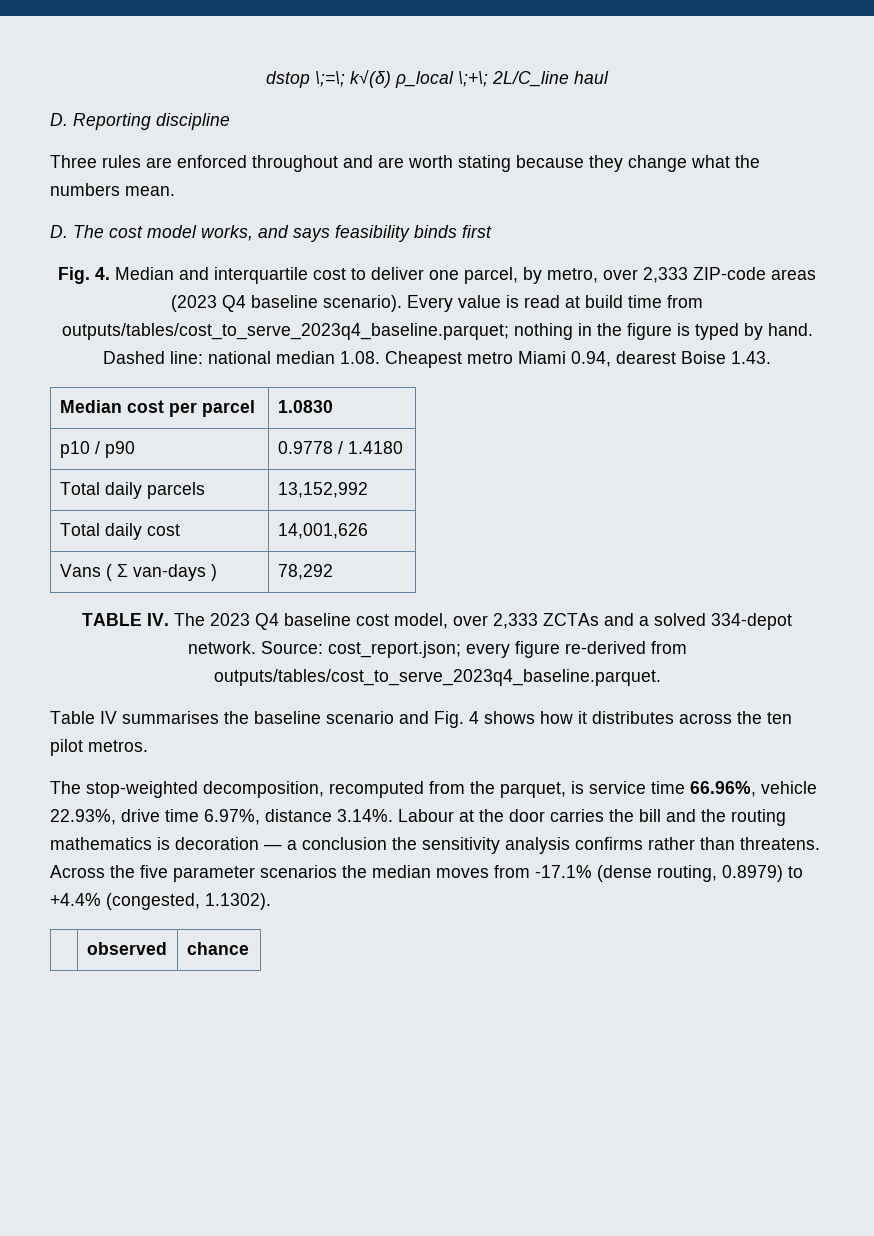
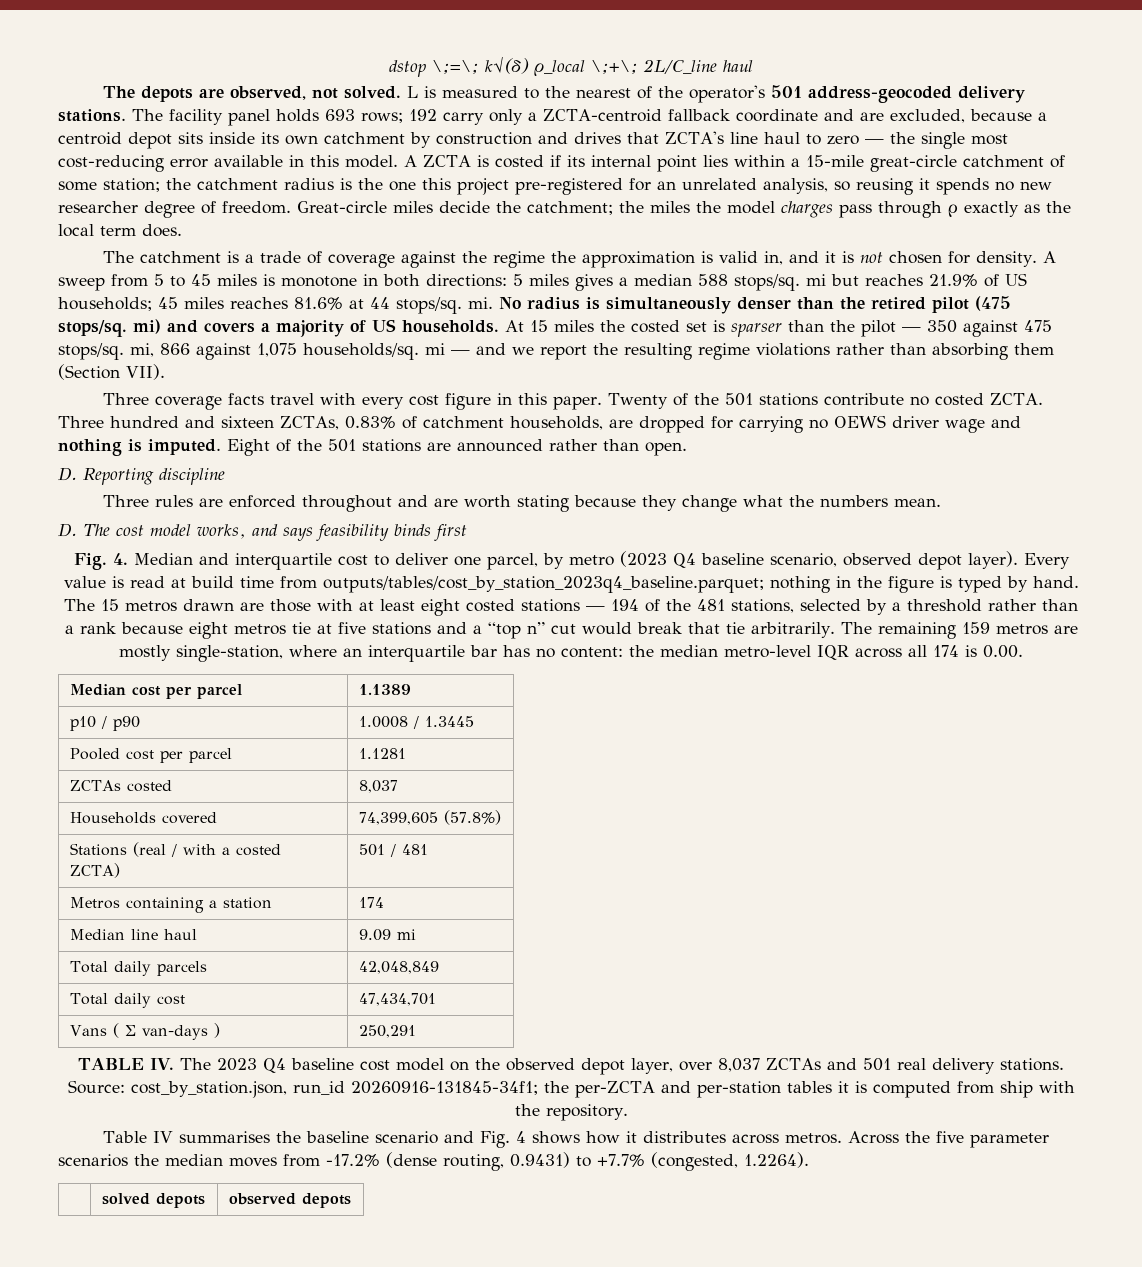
+ The depots are observed, not solved. L is measured to the nearest of the operator's 501 address-geocoded delivery stations. The facility panel holds 693 rows; 192 carry only a ZCTA-centroid fallback coordinate and are excluded, because a centroid depot sits inside its own catchment by construction and drives that ZCTA's line haul to zero — the single most cost-reducing error available in this model. A ZCTA is costed if its internal point lies within a 15-mile great-circle catchment of some station; the catchment radius is the one this project pre-registered for an unrelated analysis, so reusing it spends no new researcher degree of freedom. Great-circle miles decide the catchment; the miles the model charges pass through ρ exactly as the local term does.
+ The catchment is a trade of coverage against the regime the approximation is valid in, and it is not chosen for density. A sweep from 5 to 45 miles is monotone in both directions: 5 miles gives a median 588 stops/sq. mi but reaches 21.9% of US households; 45 miles reaches 81.6% at 44 stops/sq. mi. No radius is simultaneously denser than the retired pilot (475 stops/sq. mi) and covers a majority of US households. At 15 miles the costed set is sparser than the pilot — 350 against 475 stops/sq. mi, 866 against 1,075 households/sq. mi — and we report the resulting regime violations rather than absorbing them (Section VII).
+ Three coverage facts travel with every cost figure in this paper. Twenty of the 501 stations contribute no costed ZCTA. Three hundred and sixteen ZCTAs, 0.83% of catchment households, are dropped for carrying no OEWS driver wage and nothing is imputed. Eight of the 501 stations are announced rather than open.
- Fig. 4. Median and interquartile cost to deliver one parcel, by metro, over 2,333 ZIP-code areas (2023 Q4 baseline scenario).
+ Fig. 4. Median and interquartile cost to deliver one parcel, by metro (2023 Q4 baseline scenario, observed depot layer).
- Every value is read at build time from outputs/tables/cost_to_serve_2023q4_baseline.parquet; nothing in the figure is typed by hand.
+ Every value is read at build time from outputs/tables/cost_by_station_2023q4_baseline.parquet; nothing in the figure is typed by hand.
- Dashed line: national median 1.08. Cheapest metro Miami 0.94, dearest Boise 1.43.
+ The 15 metros drawn are those with at least eight costed stations — 194 of the 481 stations, selected by a threshold rather than a rank because eight metros tie at five stations and a “top n” cut would break that tie arbitrarily. The remaining 159 metros are mostly single-station, where an interquartile bar has no content: the median metro-level IQR across all 174 is 0.00.
- Median cost per parcel | 1.0830
+ Median cost per parcel | 1.1389
- p10 / p90 | 0.9778 / 1.4180
+ p10 / p90 | 1.0008 / 1.3445
+ Pooled cost per parcel | 1.1281
+ ZCTAs costed | 8,037
+ Households covered | 74,399,605 (57.8%)
+ Stations (real / with a costed ZCTA) | 501 / 481
+ Metros containing a station | 174
+ Median line haul | 9.09 mi
- Total daily parcels | 13,152,992
+ Total daily parcels | 42,048,849
- Total daily cost | 14,001,626
+ Total daily cost | 47,434,701
- Vans ( Σ van-days ) | 78,292
+ Vans ( Σ van-days ) | 250,291
- TABLE IV. The 2023 Q4 baseline cost model, over 2,333 ZCTAs and a solved 334-depot network. Source: cost_report.json; every figure re-derived from outputs/tables/cost_to_serve_2023q4_baseline.parquet.
+ TABLE IV. The 2023 Q4 baseline cost model on the observed depot layer, over 8,037 ZCTAs and 501 real delivery stations. Source: cost_by_station.json, run_id 20260916-131845-34f1; the per-ZCTA and per-station tables it is computed from ship with the repository.
- Table IV summarises the baseline scenario and Fig. 4 shows how it distributes across the ten pilot metros.
- The stop-weighted decomposition, recomputed from the parquet, is service time 66.96%, vehicle 22.93%, drive time 6.97%, distance 3.14%. Labour at the door carries the bill and the routing mathematics is decoration — a conclusion the sensitivity analysis confirms rather than threatens.
+ Table IV summarises the baseline scenario and Fig. 4 shows how it distributes across metros.
- Across the five parameter scenarios the median moves from -17.1% (dense routing, 0.8979) to +4.4% (congested, 1.1302).
- | observed | chance
+ Across the five parameter scenarios the median moves from -17.2% (dense routing, 0.9431) to +7.7% (congested, 1.2264).
+ | solved depots | observed depots

